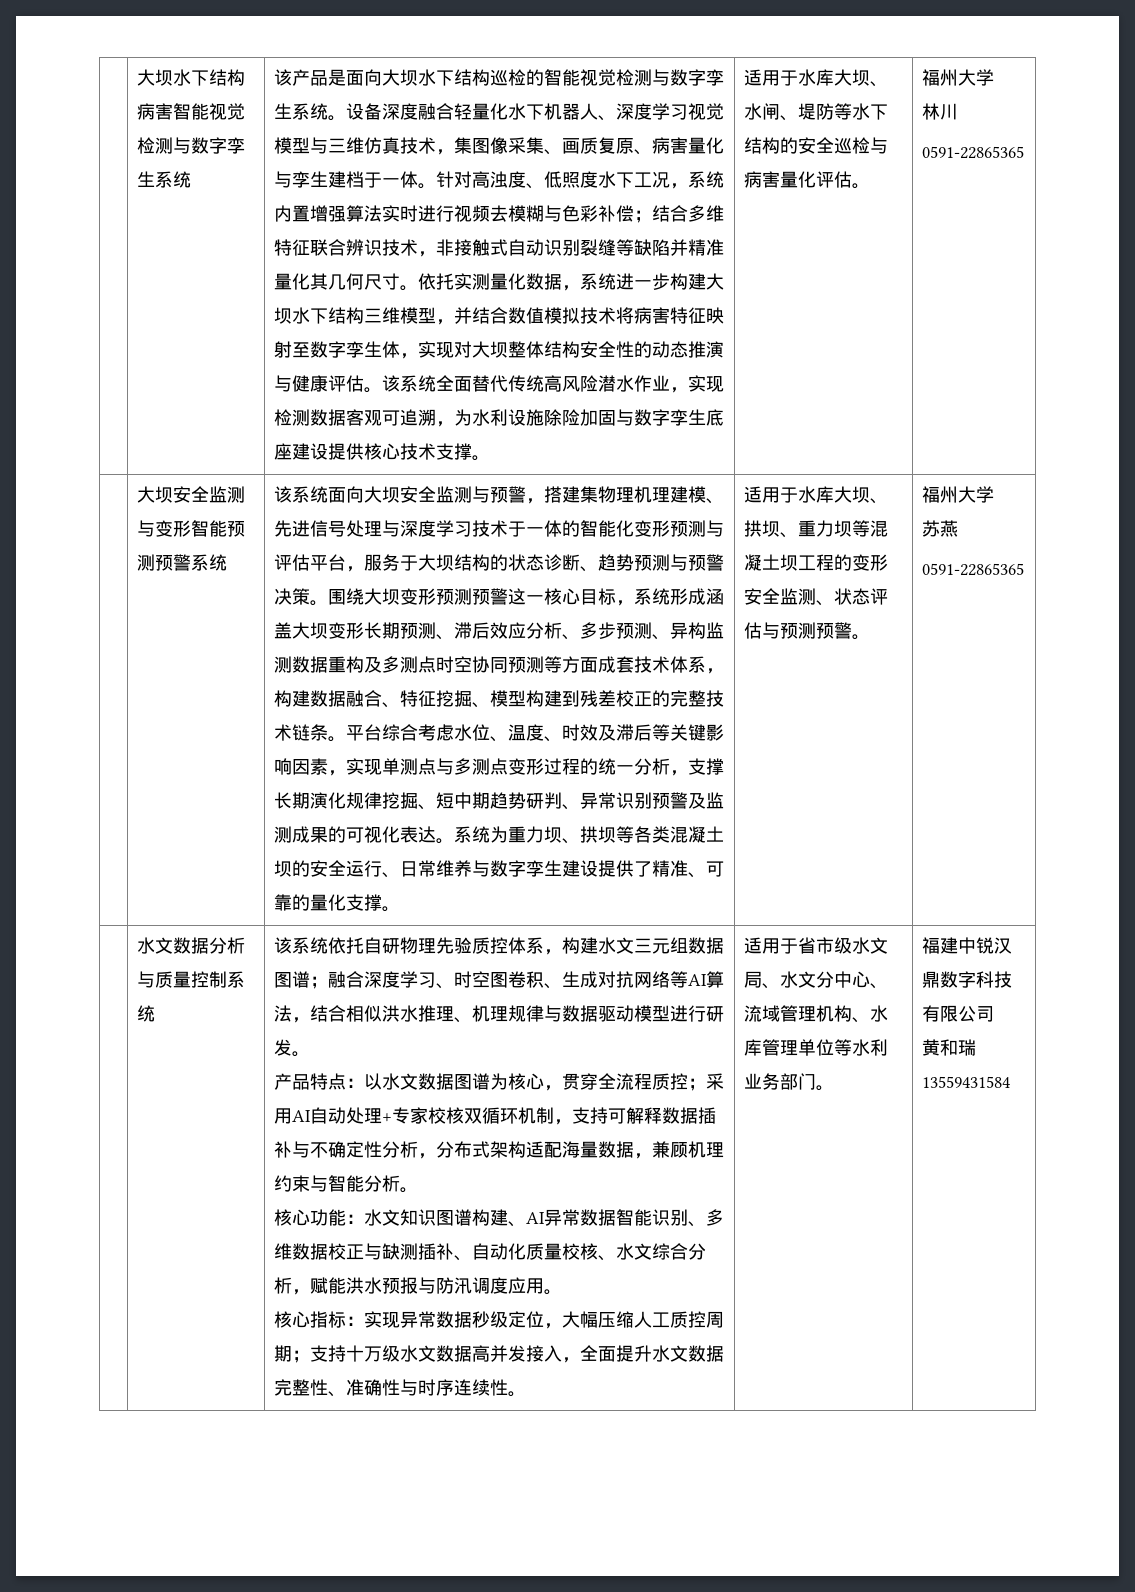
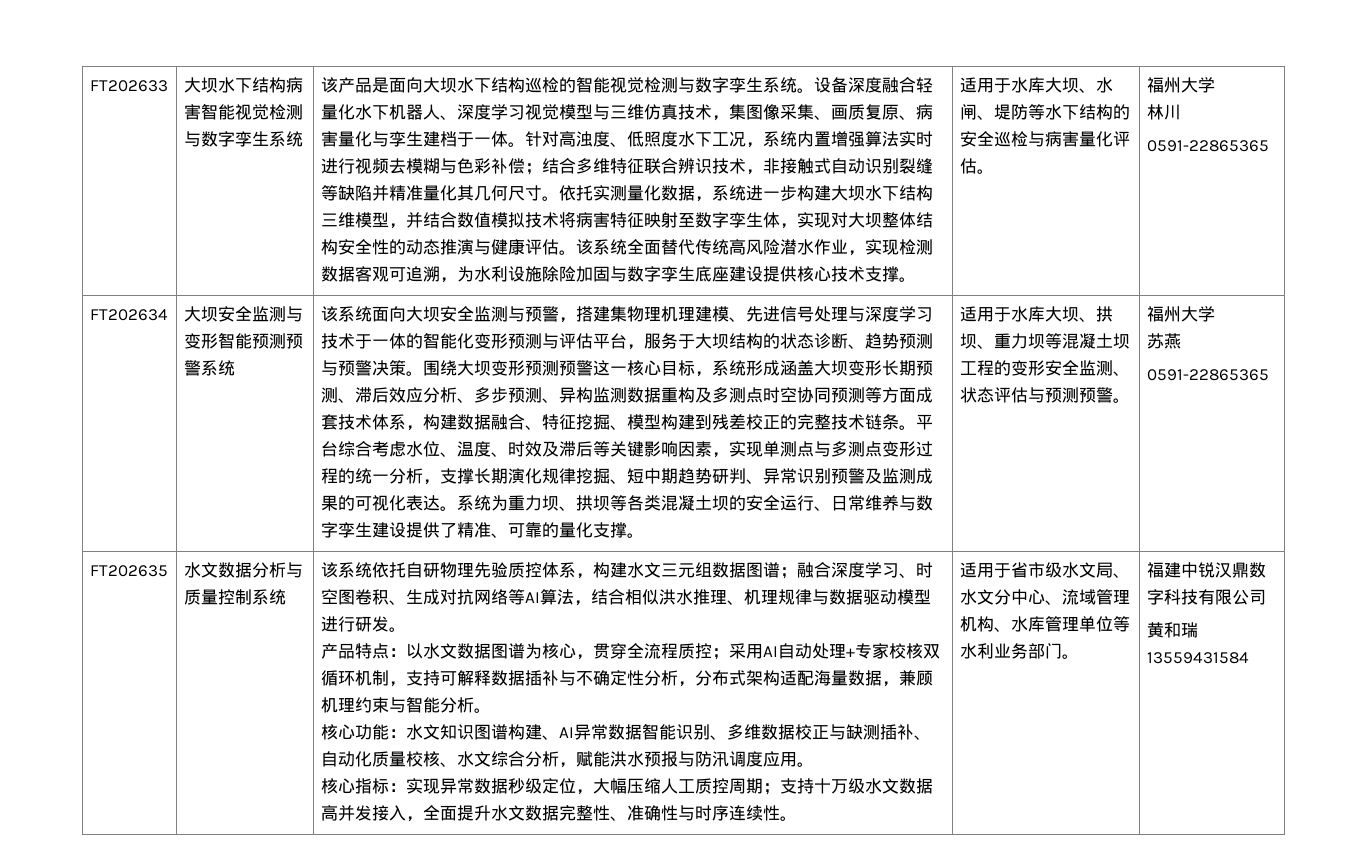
+ FT202633
+ FT202634
+ FT202635

